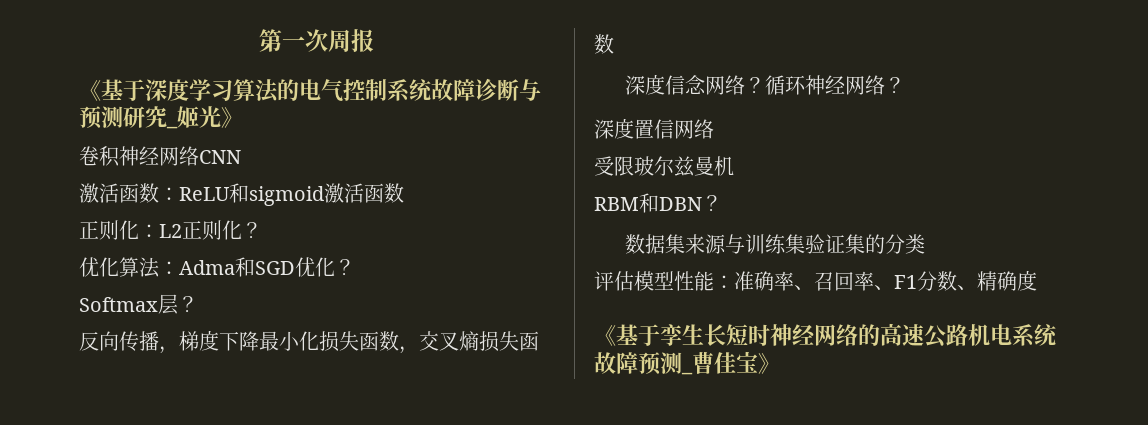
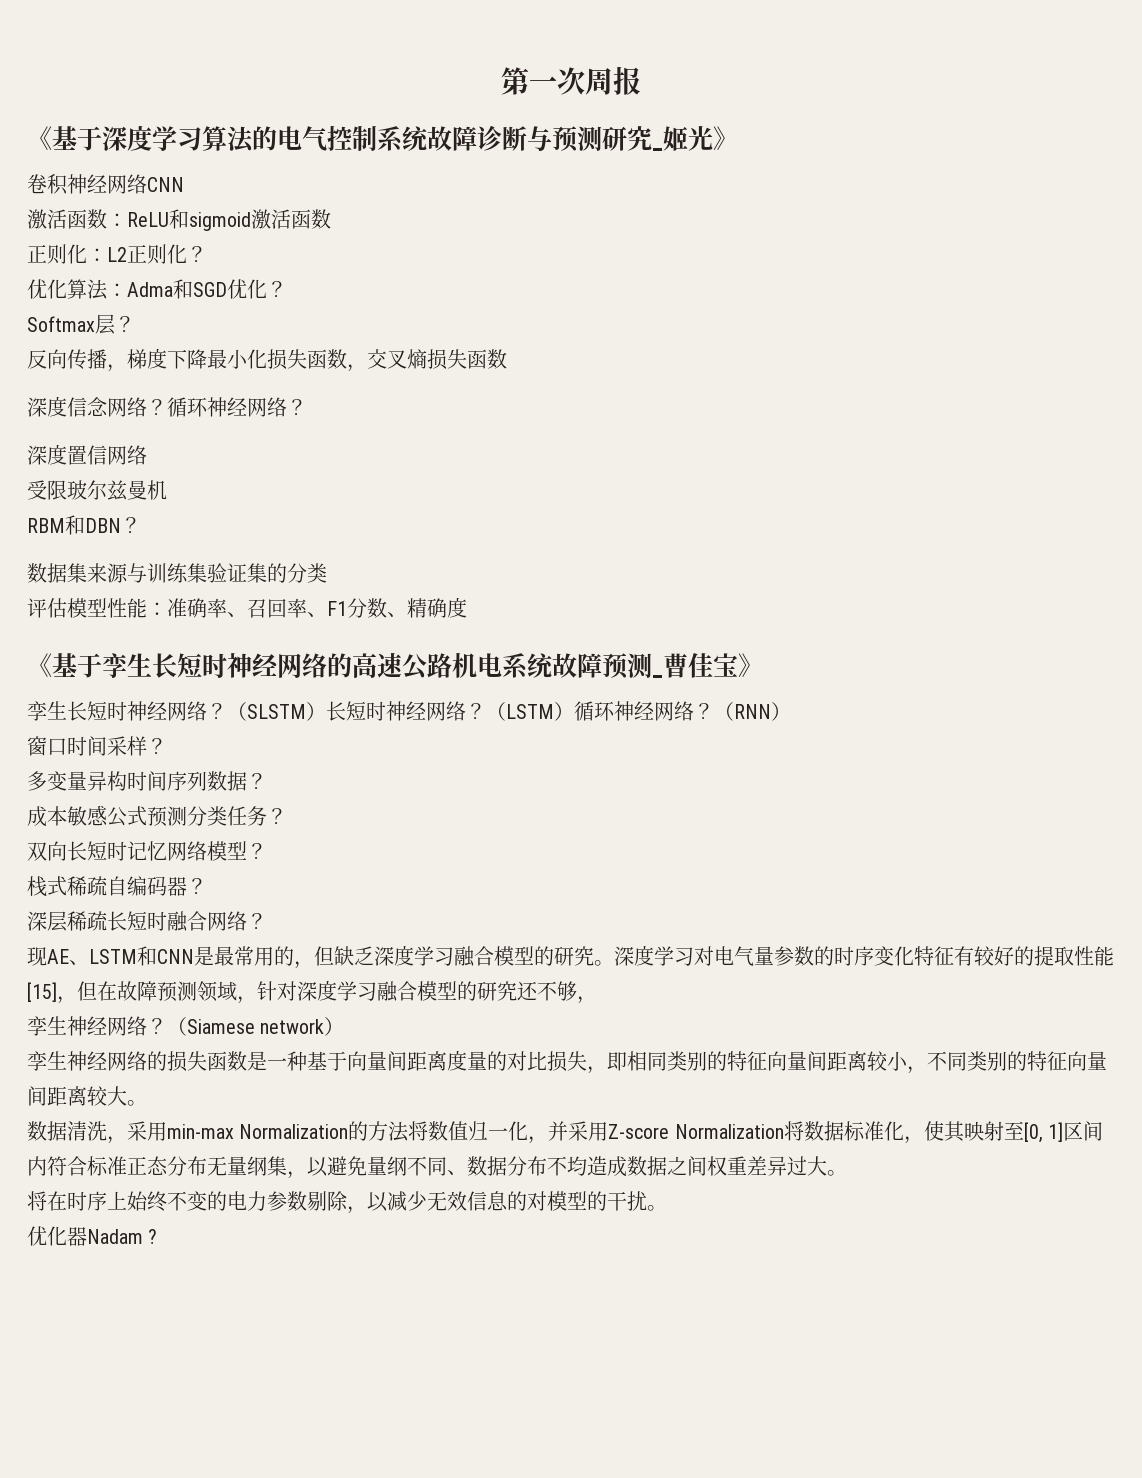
+ 孪生长短时神经网络？（SLSTM）长短时神经网络？（LSTM）循环神经网络？（RNN）
+ 窗口时间采样？
+ 多变量异构时间序列数据？
+ 成本敏感公式预测分类任务？
+ 双向长短时记忆网络模型？
+ 栈式稀疏自编码器？
+ 深层稀疏长短时融合网络？
+ 现AE、LSTM和CNN是最常用的，但缺乏深度学习融合模型的研究。深度学习对电气量参数的时序变化特征有较好的提取性能[15]，但在故障预测领域，针对深度学习融合模型的研究还不够，
+ 孪生神经网络？（Siamese network）
+ 孪生神经网络的损失函数是一种基于向量间距离度量的对比损失，即相同类别的特征向量间距离较小，不同类别的特征向量间距离较大。
+ 数据清洗，采用min-max Normalization的方法将数值归一化，并采用Z-score Normalization将数据标准化，使其映射至[0, 1]区间内符合标准正态分布无量纲集，以避免量纲不同、数据分布不均造成数据之间权重差异过大。
+ 将在时序上始终不变的电力参数剔除，以减少无效信息的对模型的干扰。
+ 优化器Nadam ?

